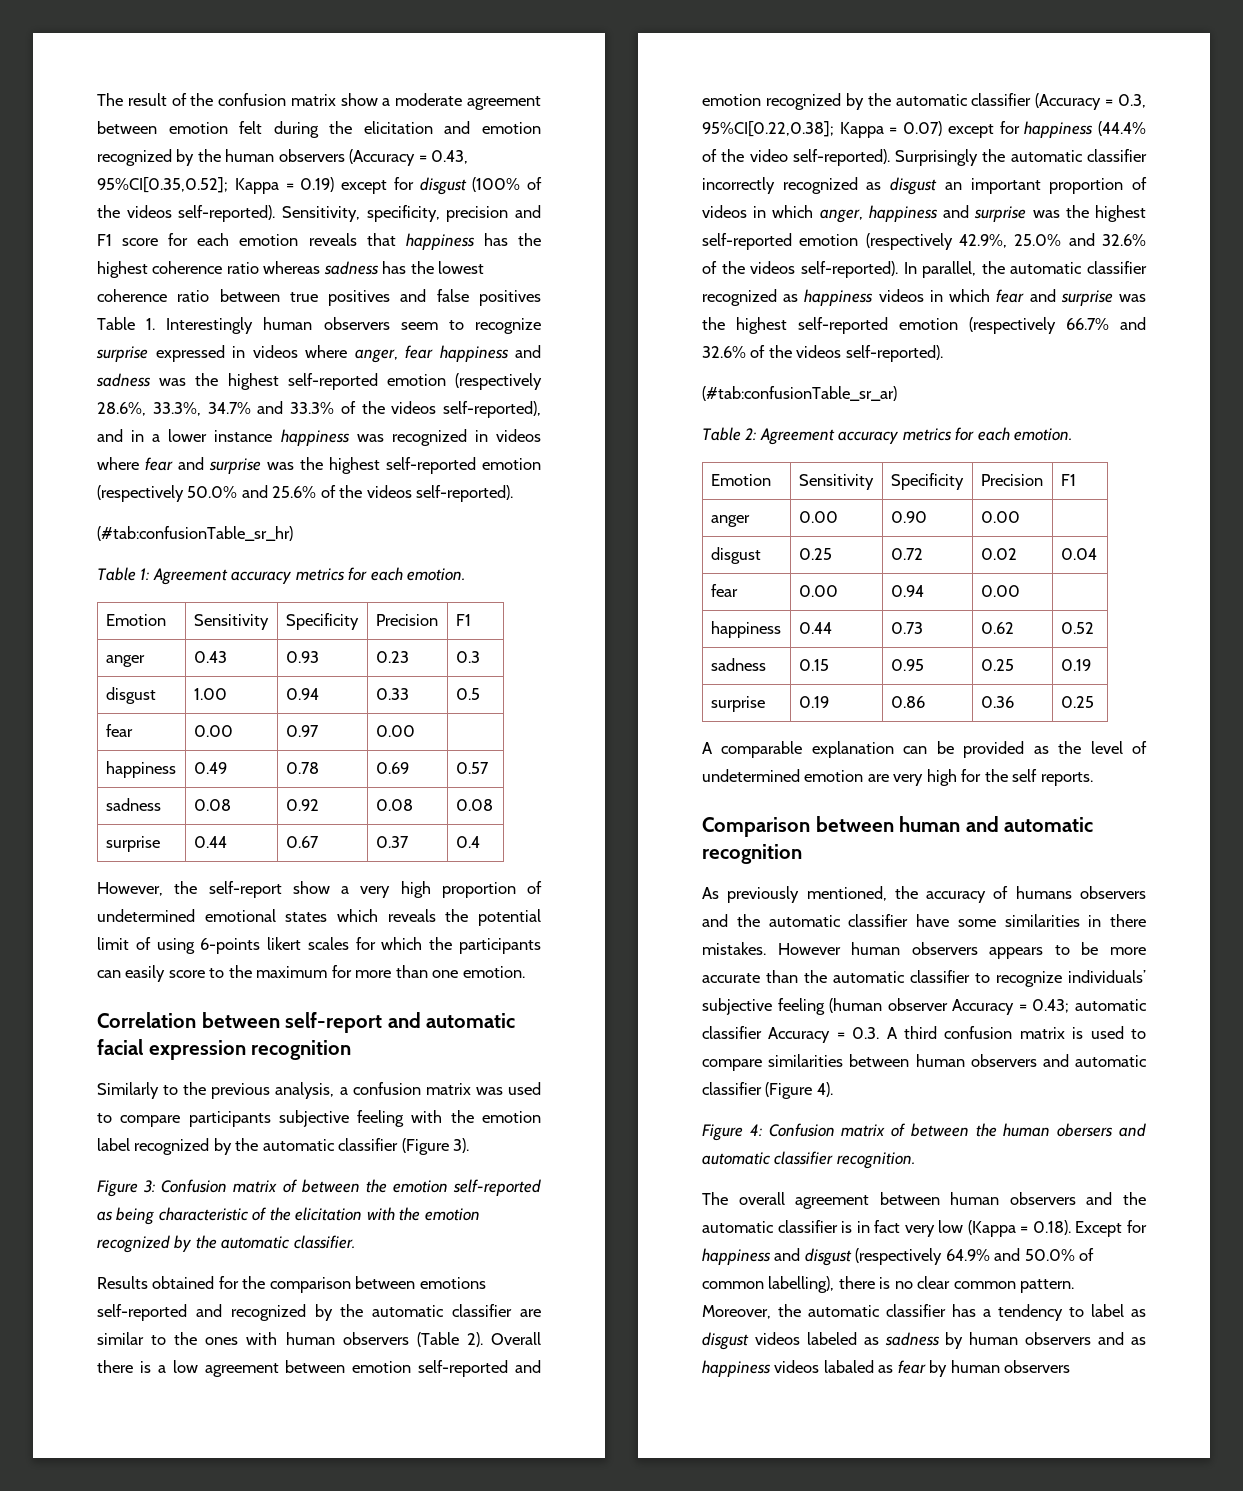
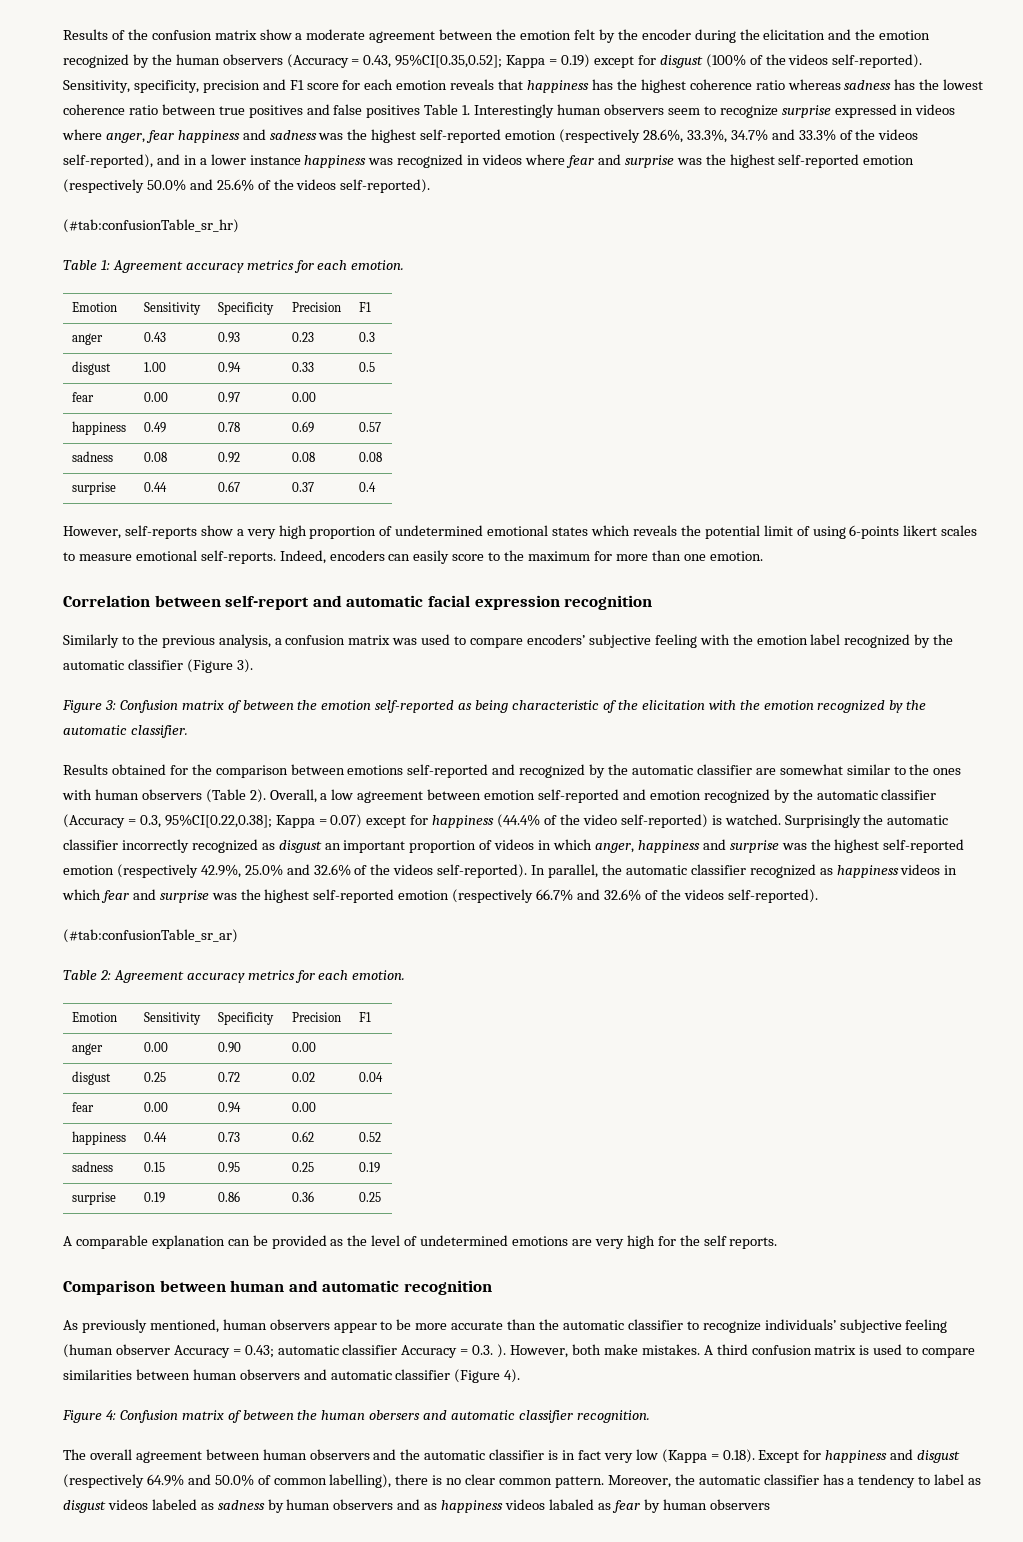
- The result of the confusion matrix show a moderate agreement between emotion felt during the elicitation and emotion recognized by the human observers (Accuracy = 0.43, 95%CI[0.35,0.52]; Kappa = 0.19) except for disgust (100% of the videos self-reported).
+ Results of the confusion matrix show a moderate agreement between the emotion felt by the encoder during the elicitation and the emotion recognized by the human observers (Accuracy = 0.43, 95%CI[0.35,0.52]; Kappa = 0.19) except for disgust (100% of the videos self-reported).
- However, the self-report show a very high proportion of undetermined emotional states which reveals the potential limit of using 6-points likert scales for which the participants can easily score to the maximum for more than one emotion.
+ However, self-reports show a very high proportion of undetermined emotional states which reveals the potential limit of using 6-points likert scales to measure emotional self-reports. Indeed, encoders can easily score to the maximum for more than one emotion.
- Similarly to the previous analysis, a confusion matrix was used to compare participants subjective feeling with the emotion label recognized by the automatic classifier (Figure 3).
+ Similarly to the previous analysis, a confusion matrix was used to compare encoders’ subjective feeling with the emotion label recognized by the automatic classifier (Figure 3).
- Results obtained for the comparison between emotions self-reported and recognized by the automatic classifier are similar to the ones with human observers (Table 2).
+ Results obtained for the comparison between emotions self-reported and recognized by the automatic classifier are somewhat similar to the ones with human observers (Table 2).
- Overall there is a low agreement between emotion self-reported and emotion recognized by the automatic classifier (Accuracy = 0.3, 95%CI[0.22,0.38]; Kappa = 0.07) except for happiness (44.4% of the video self-reported).
+ Overall, a low agreement between emotion self-reported and emotion recognized by the automatic classifier (Accuracy = 0.3, 95%CI[0.22,0.38]; Kappa = 0.07) except for happiness (44.4% of the video self-reported) is watched.
- A comparable explanation can be provided as the level of undetermined emotion are very high for the self reports.
+ A comparable explanation can be provided as the level of undetermined emotions are very high for the self reports.
- As previously mentioned, the accuracy of humans observers and the automatic classifier have some similarities in there mistakes. However human observers appears to be more accurate than the automatic classifier to recognize individuals’ subjective feeling (human observer Accuracy = 0.43; automatic classifier Accuracy = 0.3. A third confusion matrix is used to compare similarities between human observers and automatic classifier (Figure 4).
+ As previously mentioned, human observers appear to be more accurate than the automatic classifier to recognize individuals’ subjective feeling (human observer Accuracy = 0.43; automatic classifier Accuracy = 0.3. ). However, both make mistakes. A third confusion matrix is used to compare similarities between human observers and automatic classifier (Figure 4).

